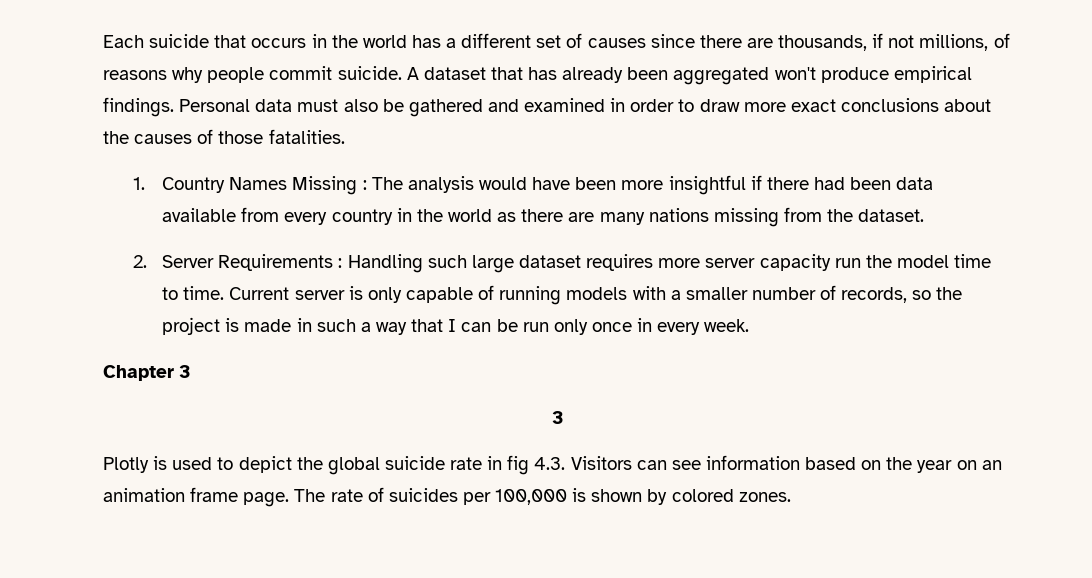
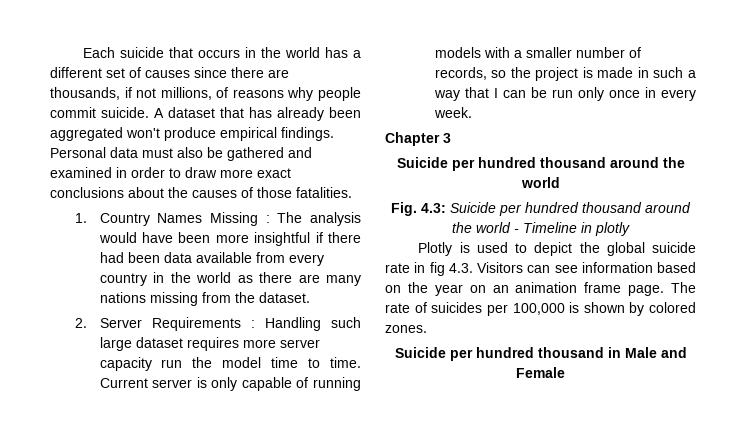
  Chapter 3
- 3
+ Suicide per hundred thousand around the world
+ Fig. 4.3: Suicide per hundred thousand around the world - Timeline in plotly
+ Suicide per hundred thousand in Male and Female

